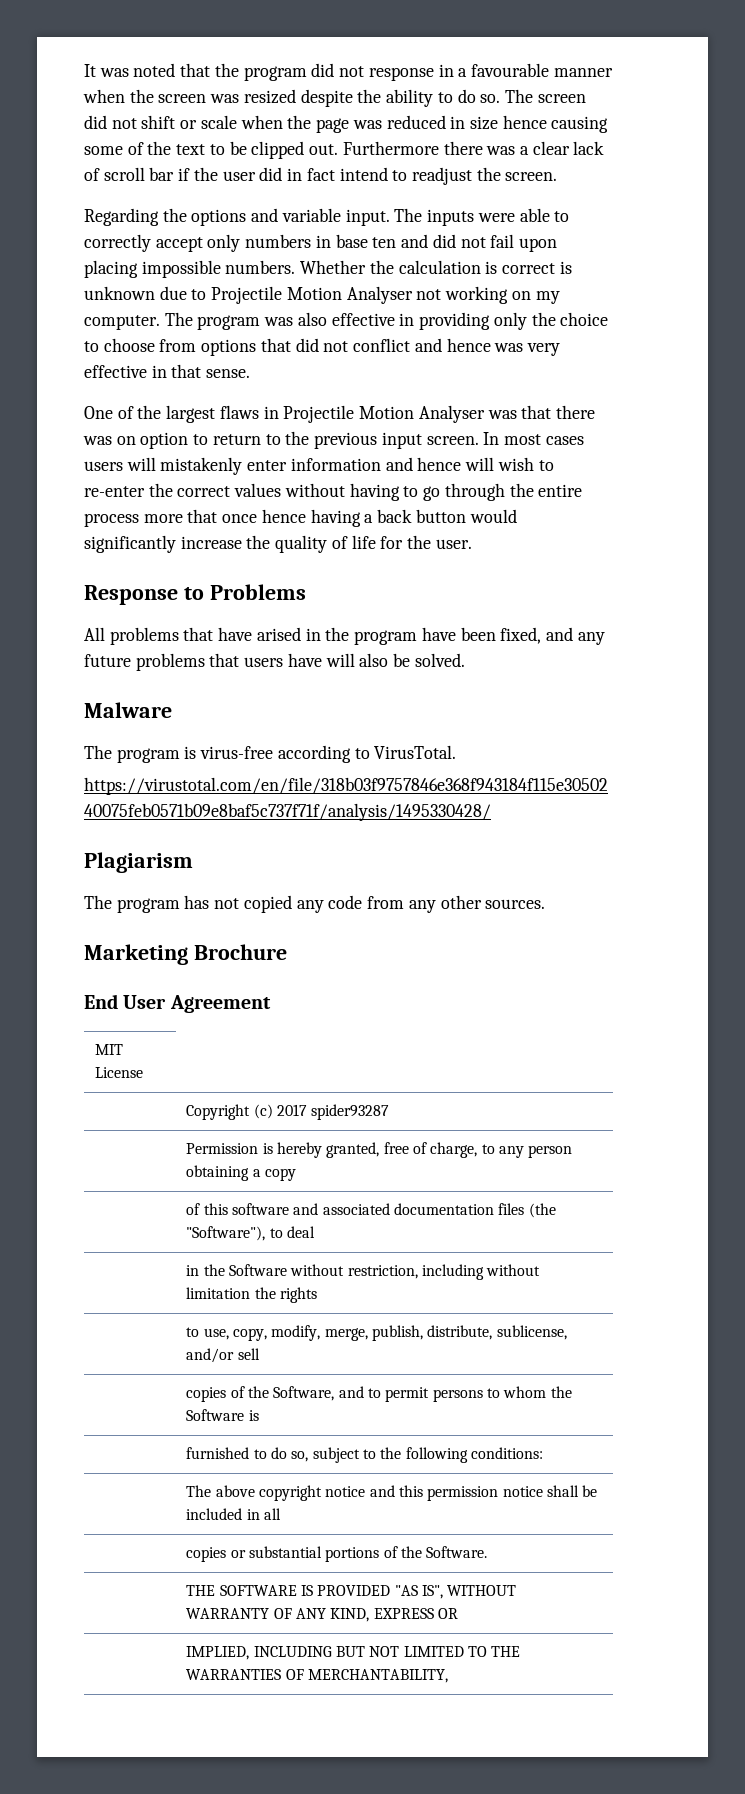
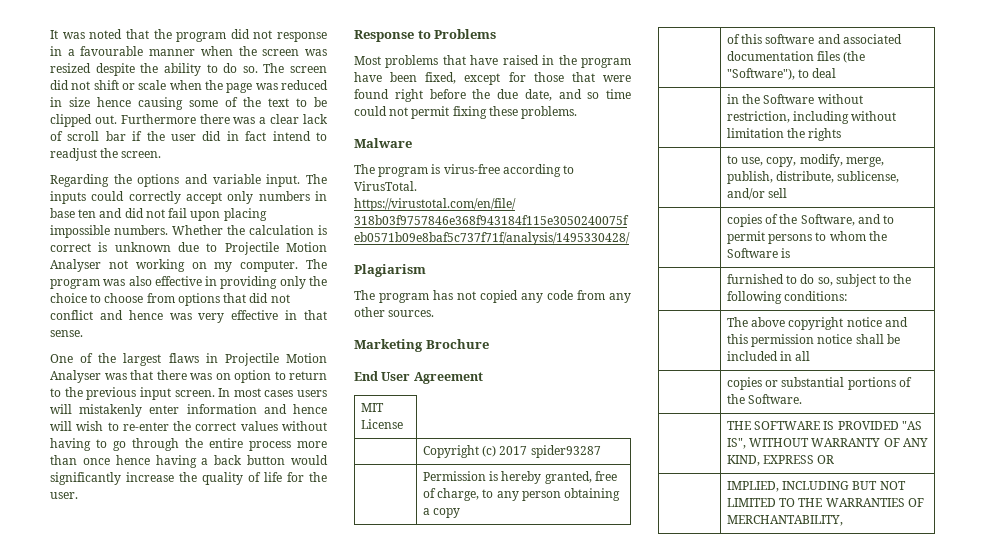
- The inputs were able to correctly accept only numbers in base ten and did not fail upon placing impossible numbers.
+ The inputs could correctly accept only numbers in base ten and did not fail upon placing impossible numbers.
- In most cases users will mistakenly enter information and hence will wish to re-enter the correct values without having to go through the entire process more that once hence having a back button would significantly increase the quality of life for the user.
+ In most cases users will mistakenly enter information and hence will wish to re-enter the correct values without having to go through the entire process more than once hence having a back button would significantly increase the quality of life for the user.
- All problems that have arised in the program have been fixed, and any future problems that users have will also be solved.
+ Most problems that have raised in the program have been fixed, except for those that were found right before the due date, and so time could not permit fixing these problems.

